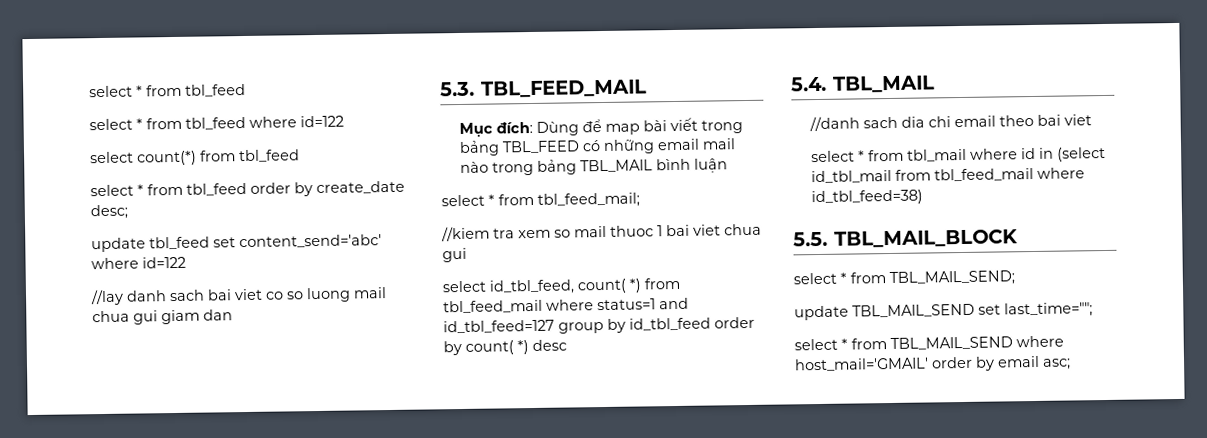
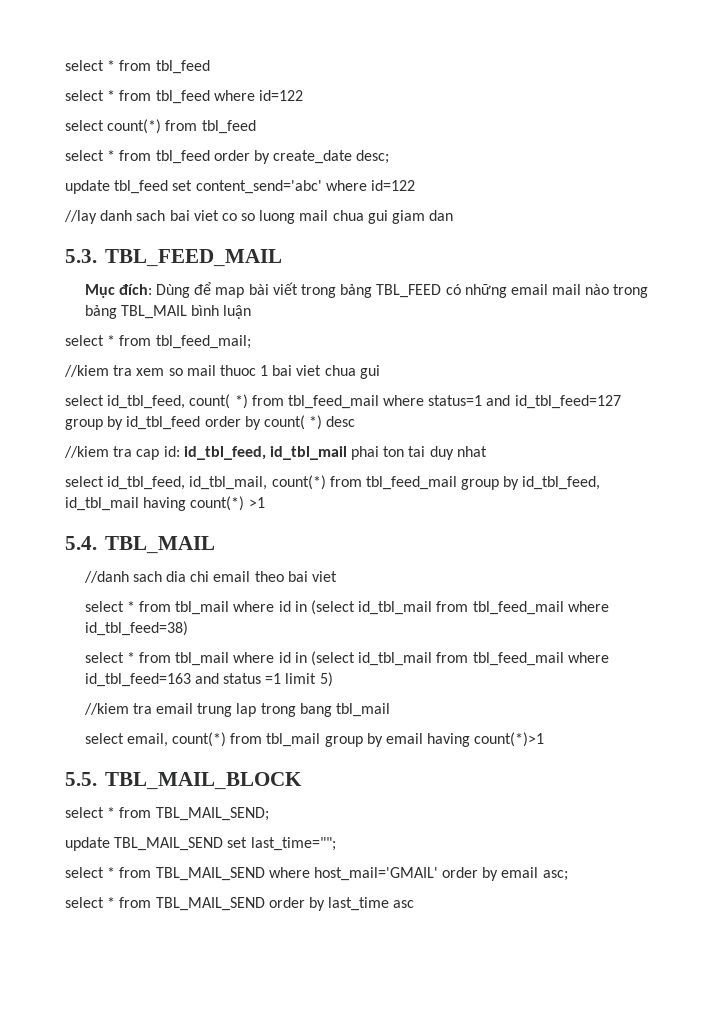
+ //kiem tra cap id: id_tbl_feed, id_tbl_mail phai ton tai duy nhat
+ select id_tbl_feed, id_tbl_mail, count(*) from tbl_feed_mail group by id_tbl_feed, id_tbl_mail having count(*) >1
+ select * from tbl_mail where id in (select id_tbl_mail from tbl_feed_mail where id_tbl_feed=163 and status =1 limit 5)
+ //kiem tra email trung lap trong bang tbl_mail
+ select email, count(*) from tbl_mail group by email having count(*)>1
+ select * from TBL_MAIL_SEND order by last_time asc

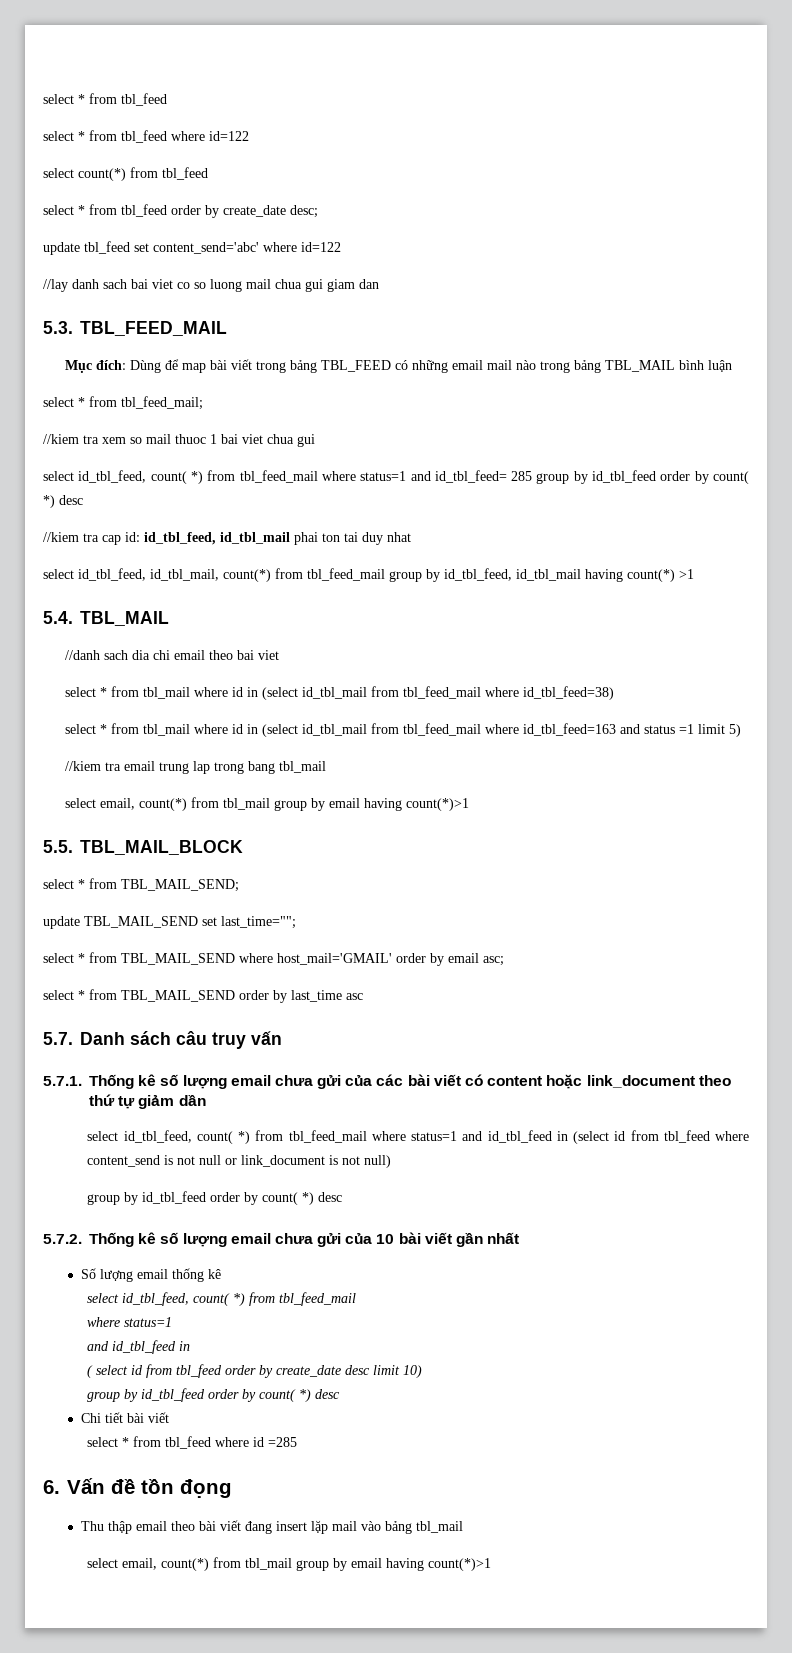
- select id_tbl_feed, count( *) from tbl_feed_mail where status=1 and id_tbl_feed=127 group by id_tbl_feed order by count( *) desc
+ select id_tbl_feed, count( *) from tbl_feed_mail where status=1 and id_tbl_feed= 285 group by id_tbl_feed order by count( *) desc
+ 5.7. Danh sách câu truy vấn
+ 5.7.1. Thống kê số lượng email chưa gửi của các bài viết có content hoặc link_document theo thứ tự giảm dần
+ select id_tbl_feed, count( *) from tbl_feed_mail where status=1 and id_tbl_feed in (select id from tbl_feed where content_send is not null or link_document is not null)
+ group by id_tbl_feed order by count( *) desc
+ 5.7.2. Thống kê số lượng email chưa gửi của 10 bài viết gần nhất
+ Số lượng email thống kê
+ select id_tbl_feed, count( *) from tbl_feed_mail
+ where status=1
+ and id_tbl_feed in
+ ( select id from tbl_feed order by create_date desc limit 10)
+ group by id_tbl_feed order by count( *) desc
+ Chi tiết bài viết
+ select * from tbl_feed where id =285
+ 6. Vấn đề tồn đọng
+ Thu thập email theo bài viết đang insert lặp mail vào bảng tbl_mail
+ select email, count(*) from tbl_mail group by email having count(*)>1

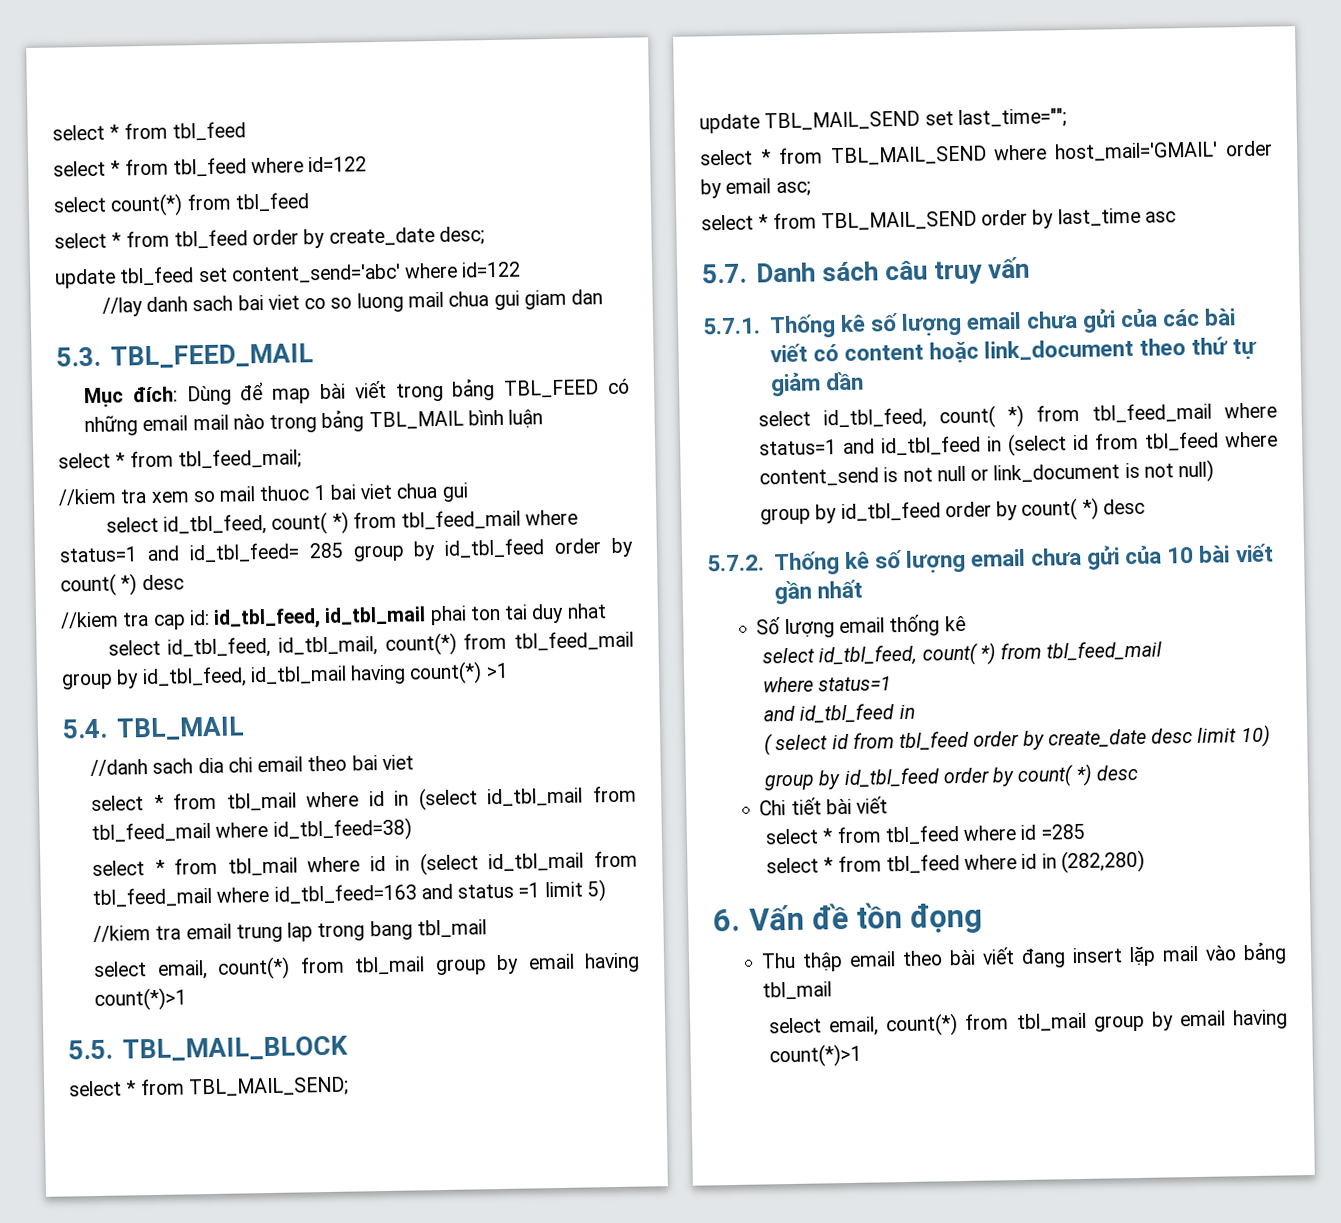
+ select * from tbl_feed where id in (282,280)

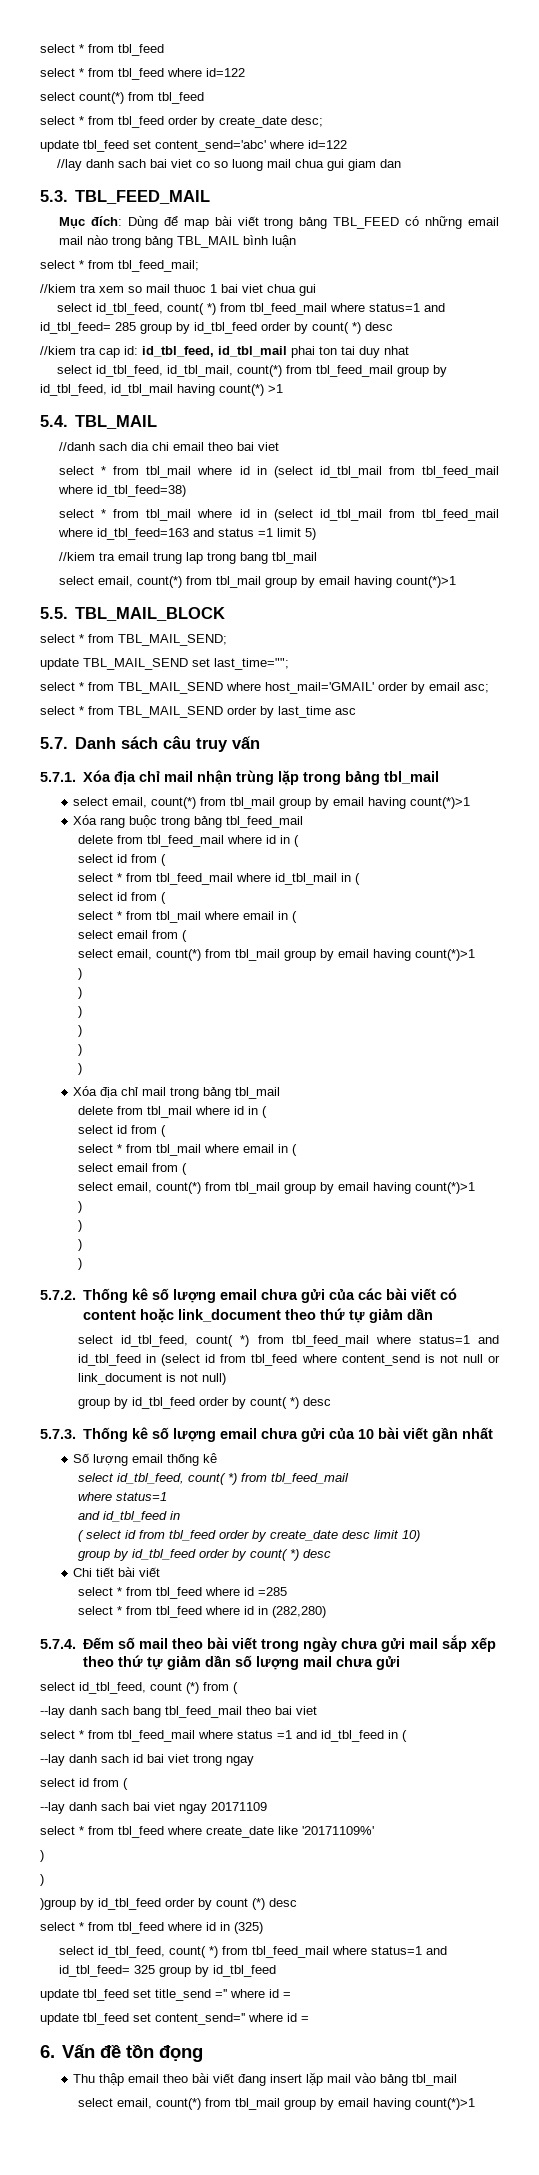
- 5.7.1. Thống kê số lượng email chưa gửi của các bài viết có content hoặc link_document theo thứ tự giảm dần
+ 5.7.1. Xóa địa chỉ mail nhận trùng lặp trong bảng tbl_mail
+ select email, count(*) from tbl_mail group by email having count(*)>1
+ Xóa rang buộc trong bảng tbl_feed_mail
+ delete from tbl_feed_mail where id in (
+ select id from (
+ select * from tbl_feed_mail where id_tbl_mail in (
+ select id from (
+ select * from tbl_mail where email in (
+ select email from (
+ select email, count(*) from tbl_mail group by email having count(*)>1
+ )
+ )
+ )
+ )
+ )
+ )
+ Xóa địa chỉ mail trong bảng tbl_mail
+ delete from tbl_mail where id in (
+ select id from (
+ select * from tbl_mail where email in (
+ select email from (
+ select email, count(*) from tbl_mail group by email having count(*)>1
+ )
+ )
+ )
+ )
+ 5.7.2. Thống kê số lượng email chưa gửi của các bài viết có content hoặc link_document theo thứ tự giảm dần
- 5.7.2. Thống kê số lượng email chưa gửi của 10 bài viết gần nhất
+ 5.7.3. Thống kê số lượng email chưa gửi của 10 bài viết gần nhất
+ 5.7.4. Đếm số mail theo bài viết trong ngày chưa gửi mail sắp xếp theo thứ tự giảm dần số lượng mail chưa gửi
+ select id_tbl_feed, count (*) from (
+ --lay danh sach bang tbl_feed_mail theo bai viet
+ select * from tbl_feed_mail where status =1 and id_tbl_feed in (
+ --lay danh sach id bai viet trong ngay
+ select id from (
+ --lay danh sach bai viet ngay 20171109
+ select * from tbl_feed where create_date like '20171109%'
+ )
+ )
+ )group by id_tbl_feed order by count (*) desc
+ select * from tbl_feed where id in (325)
+ select id_tbl_feed, count( *) from tbl_feed_mail where status=1 and id_tbl_feed= 325 group by id_tbl_feed
+ update tbl_feed set title_send ='' where id =
+ update tbl_feed set content_send='' where id =

